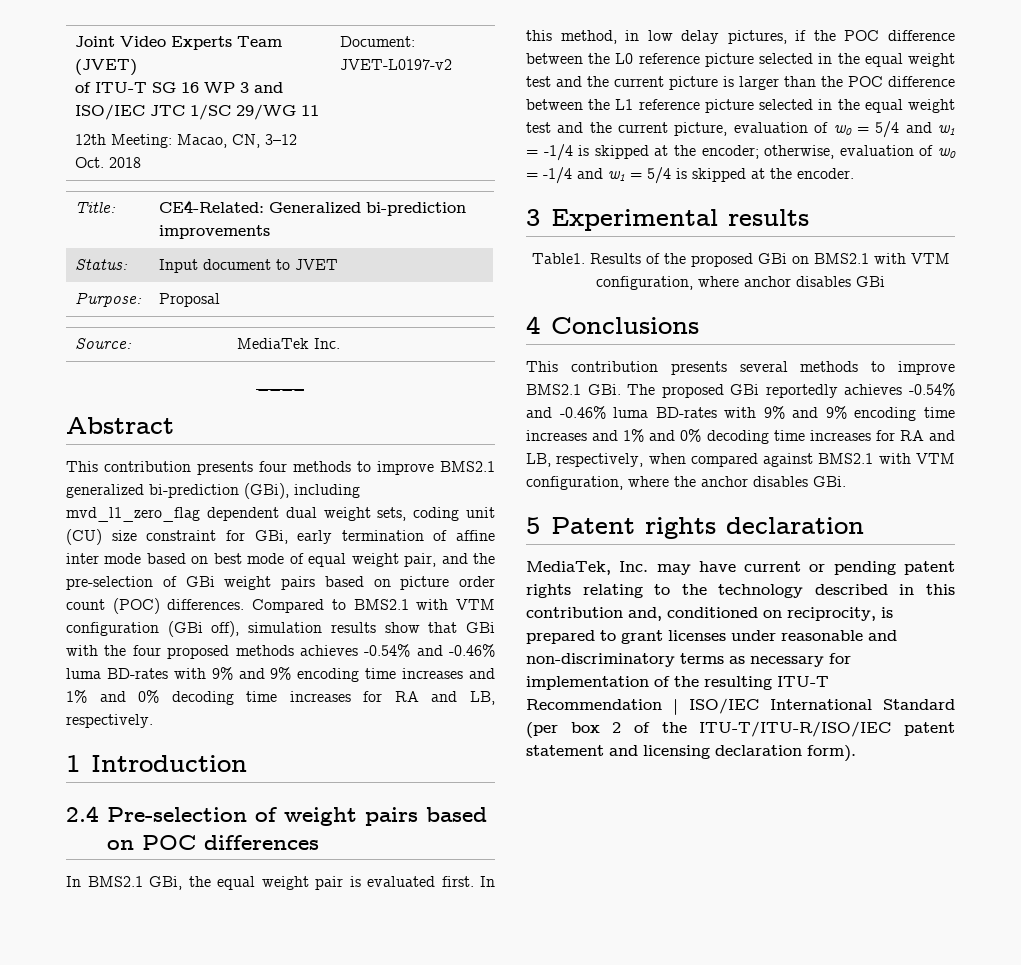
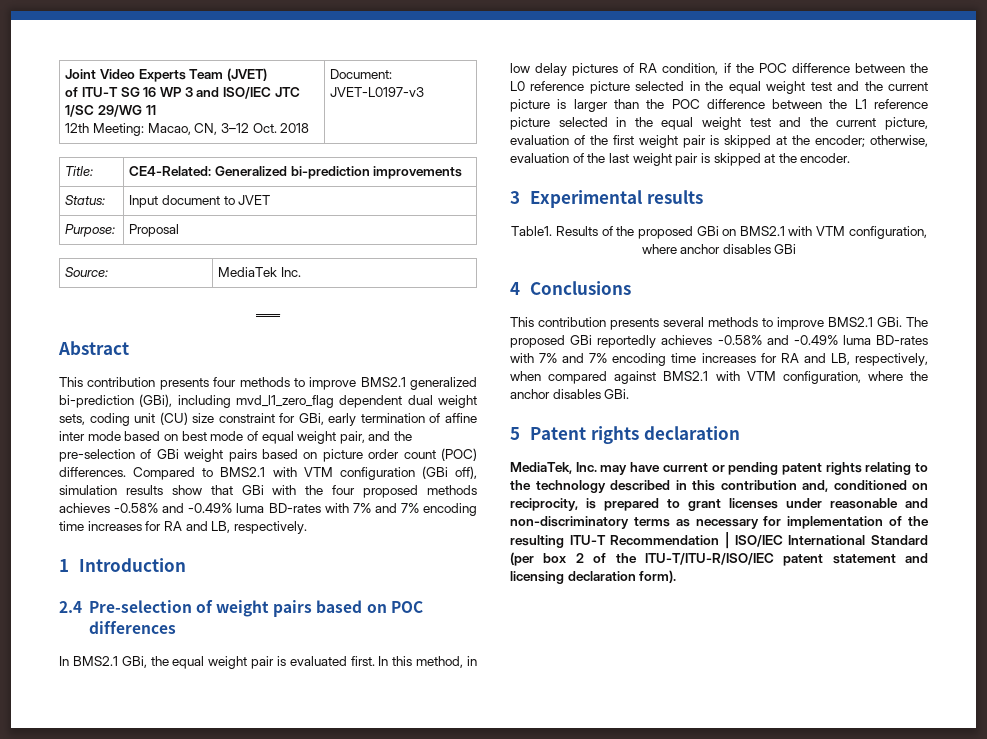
  Joint Video Experts Team (JVET)
  of ITU-T SG 16 WP 3 and ISO/IEC JTC 1/SC 29/WG 11
- 12th Meeting: Macao, CN, 3–12 Oct. 2018 | Document: JVET-L0197-v2
+ 12th Meeting: Macao, CN, 3–12 Oct. 2018 | Document: JVET-L0197-v3
- Compared to BMS2.1 with VTM configuration (GBi off), simulation results show that GBi with the four proposed methods achieves -0.54% and -0.46% luma BD-rates with 9% and 9% encoding time increases and 1% and 0% decoding time increases for RA and LB, respectively.
+ Compared to BMS2.1 with VTM configuration (GBi off), simulation results show that GBi with the four proposed methods achieves -0.58% and -0.49% luma BD-rates with 7% and 7% encoding time increases for RA and LB, respectively.
- In this method, in low delay pictures, if the POC difference between the L0 reference picture selected in the equal weight test and the current picture is larger than the POC difference between the L1 reference picture selected in the equal weight test and the current picture, evaluation of w0 = 5/4 and w1 = -1/4 is skipped at the encoder;
+ In this method, in low delay pictures of RA condition, if the POC difference between the L0 reference picture selected in the equal weight test and the current picture is larger than the POC difference between the L1 reference picture selected in the equal weight test and the current picture, evaluation of the first weight pair is skipped at the encoder;
- otherwise, evaluation of w0 = -1/4 and w1 = 5/4 is skipped at the encoder.
+ otherwise, evaluation of the last weight pair is skipped at the encoder.
- This contribution presents several methods to improve BMS2.1 GBi. The proposed GBi reportedly achieves -0.54% and -0.46% luma BD-rates with 9% and 9% encoding time increases and 1% and 0% decoding time increases for RA and LB, respectively, when compared against BMS2.1 with VTM configuration, where the anchor disables GBi.
+ This contribution presents several methods to improve BMS2.1 GBi. The proposed GBi reportedly achieves -0.58% and -0.49% luma BD-rates with 7% and 7% encoding time increases for RA and LB, respectively, when compared against BMS2.1 with VTM configuration, where the anchor disables GBi.

